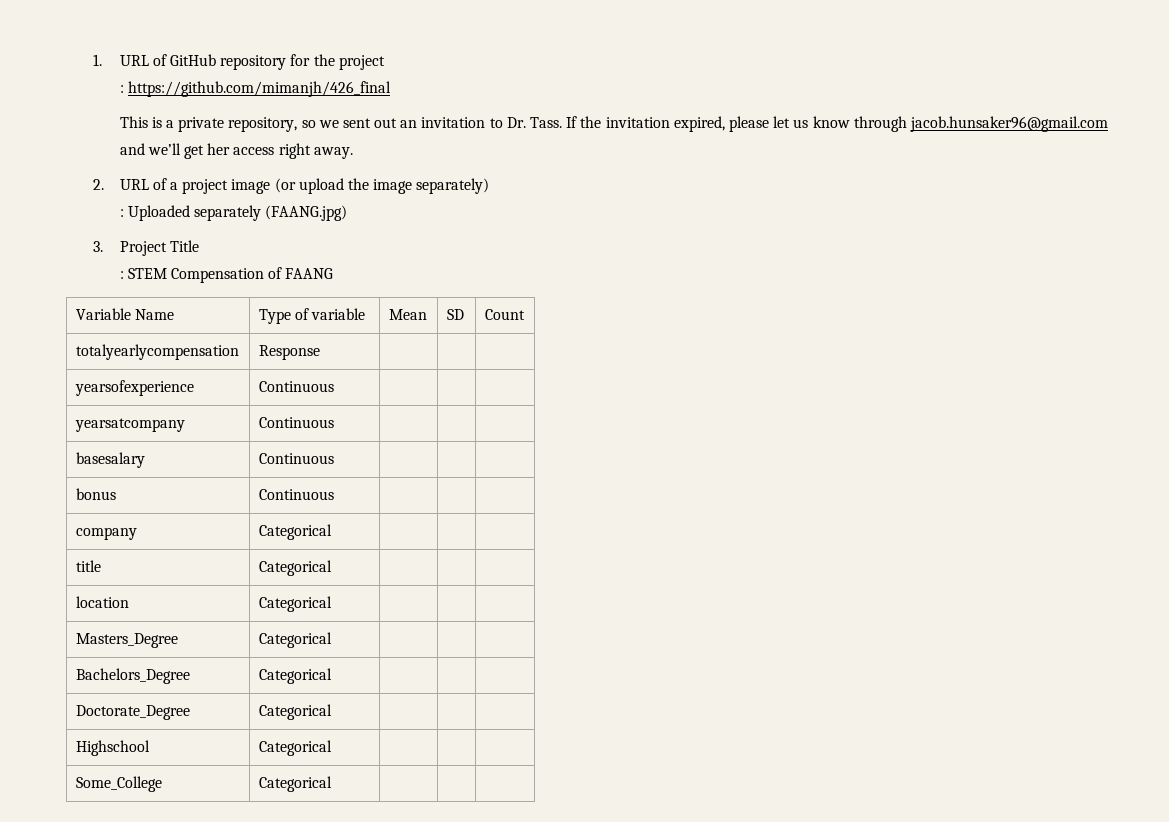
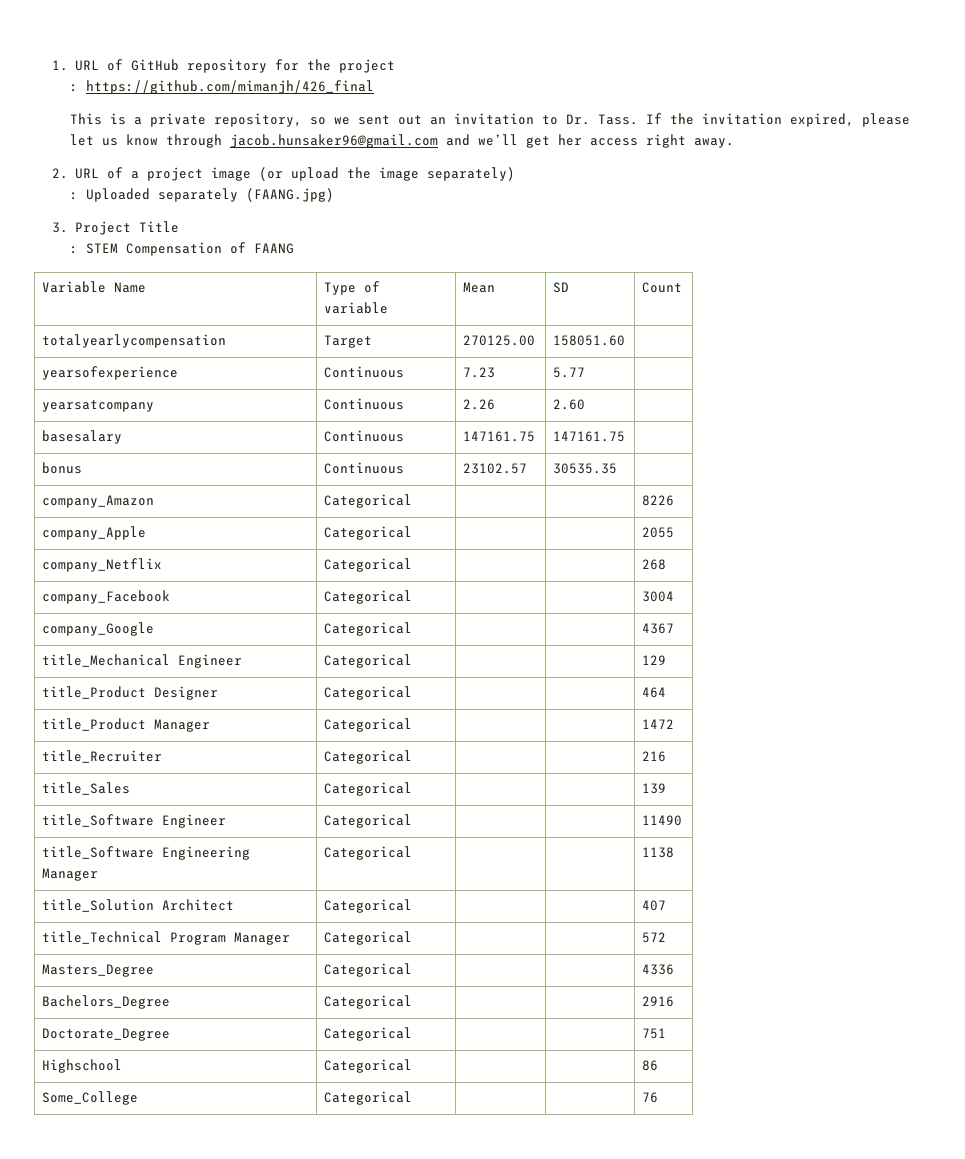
- totalyearlycompensation | Response | | |
+ totalyearlycompensation | Target | 270125.00 | 158051.60 |
- yearsofexperience | Continuous | | |
+ yearsofexperience | Continuous | 7.23 | 5.77 |
- yearsatcompany | Continuous | | |
+ yearsatcompany | Continuous | 2.26 | 2.60 |
- basesalary | Continuous | | |
+ basesalary | Continuous | 147161.75 | 147161.75 |
- bonus | Continuous | | |
- company | Categorical | | |
- title | Categorical | | |
- location | Categorical | | |
+ bonus | Continuous | 23102.57 | 30535.35 |
+ company_Amazon | Categorical | | | 8226
+ company_Apple | Categorical | | | 2055
+ company_Netflix | Categorical | | | 268
+ company_Facebook | Categorical | | | 3004
+ company_Google | Categorical | | | 4367
+ title_Mechanical Engineer | Categorical | | | 129
+ title_Product Designer | Categorical | | | 464
+ title_Product Manager | Categorical | | | 1472
+ title_Recruiter | Categorical | | | 216
+ title_Sales | Categorical | | | 139
+ title_Software Engineer | Categorical | | | 11490
+ title_Software Engineering Manager | Categorical | | | 1138
+ title_Solution Architect | Categorical | | | 407
+ title_Technical Program Manager | Categorical | | | 572
- Masters_Degree | Categorical | | |
+ Masters_Degree | Categorical | | | 4336
- Bachelors_Degree | Categorical | | |
+ Bachelors_Degree | Categorical | | | 2916
- Doctorate_Degree | Categorical | | |
+ Doctorate_Degree | Categorical | | | 751
- Highschool | Categorical | | |
+ Highschool | Categorical | | | 86
- Some_College | Categorical | | |
+ Some_College | Categorical | | | 76

